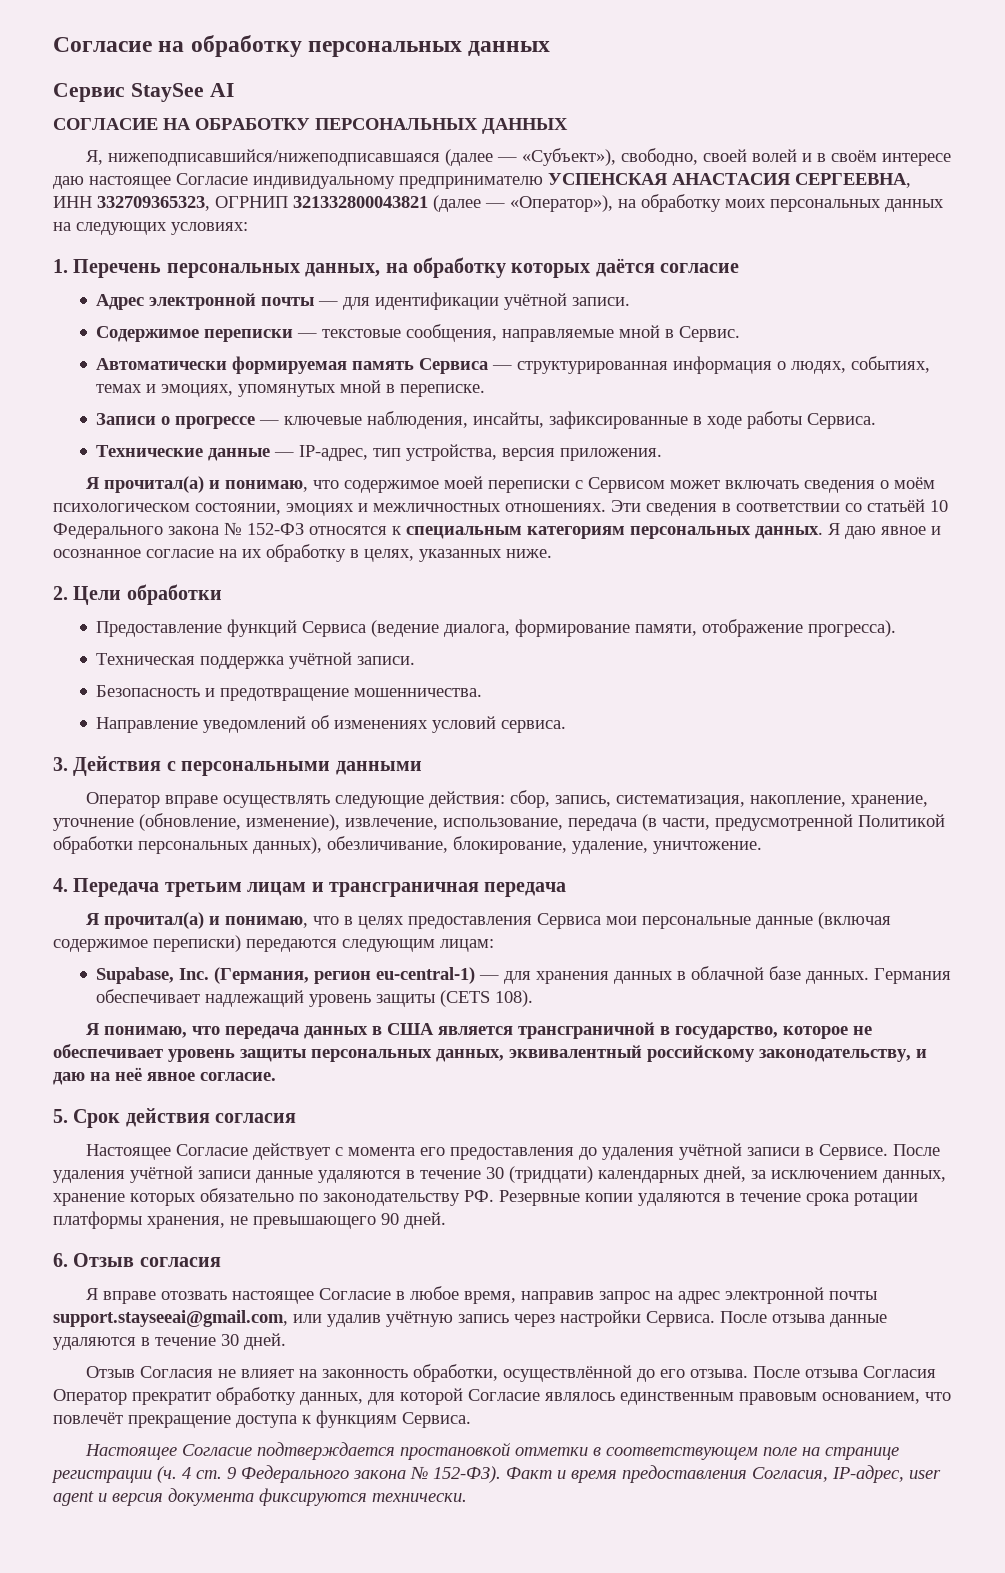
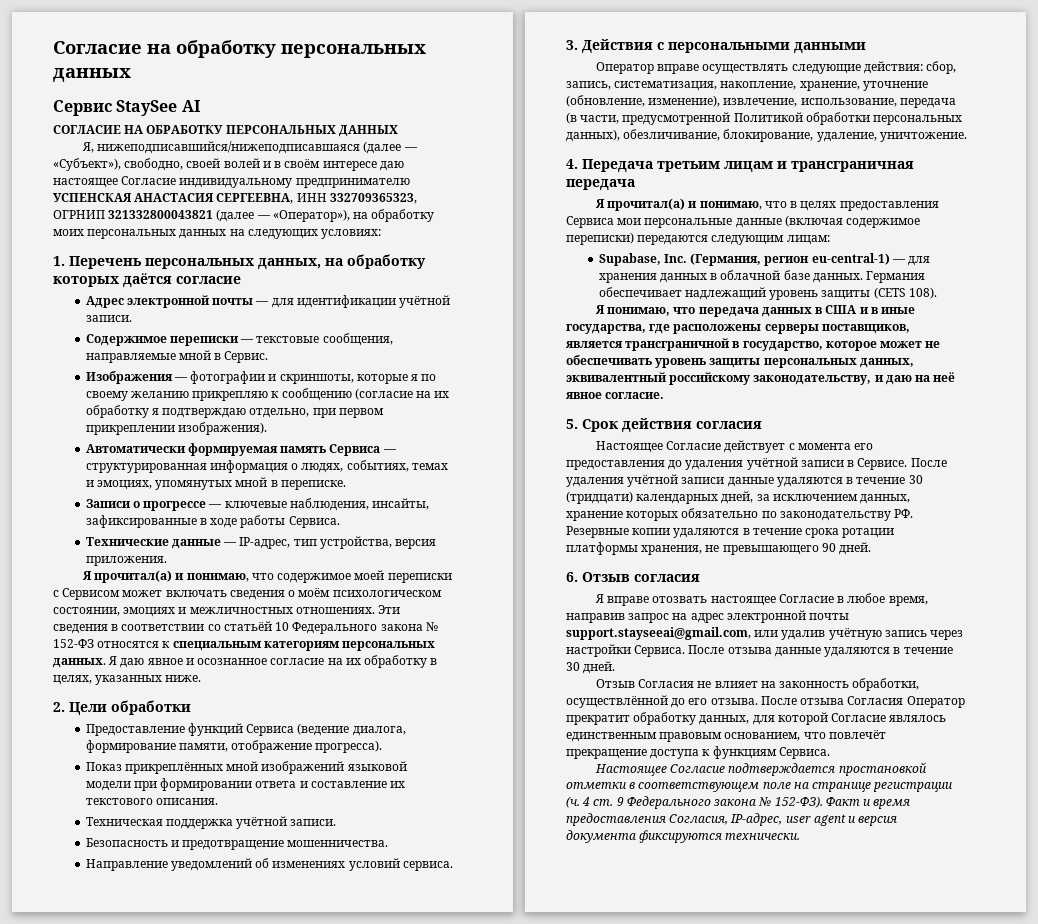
+ Изображения — фотографии и скриншоты, которые я по своему желанию прикрепляю к сообщению (согласие на их обработку я подтверждаю отдельно, при первом прикреплении изображения).
+ Показ прикреплённых мной изображений языковой модели при формировании ответа и составление их текстового описания.
- Я понимаю, что передача данных в США является трансграничной в государство, которое не обеспечивает уровень защиты персональных данных, эквивалентный российскому законодательству, и даю на неё явное согласие.
+ Я понимаю, что передача данных в США и в иные государства, где расположены серверы поставщиков, является трансграничной в государство, которое может не обеспечивать уровень защиты персональных данных, эквивалентный российскому законодательству, и даю на неё явное согласие.

